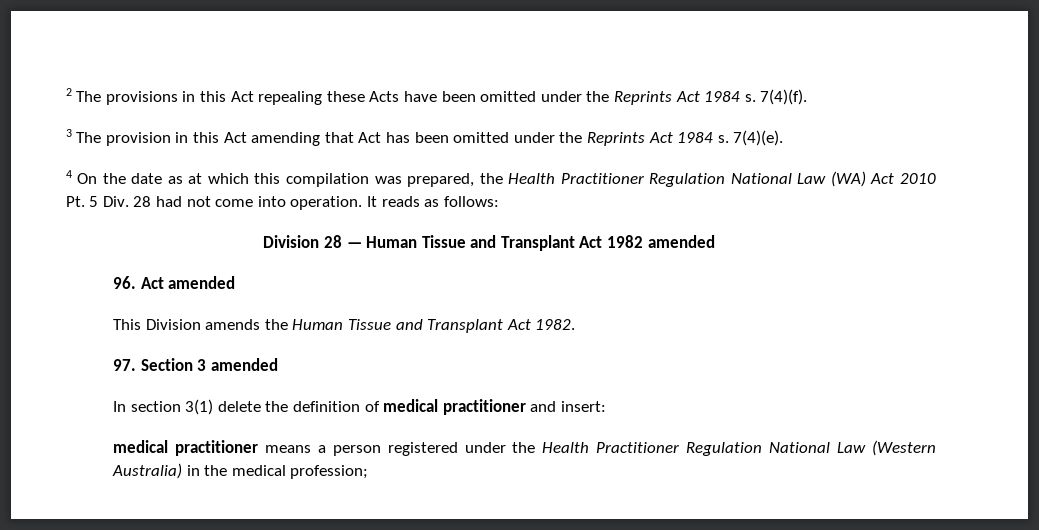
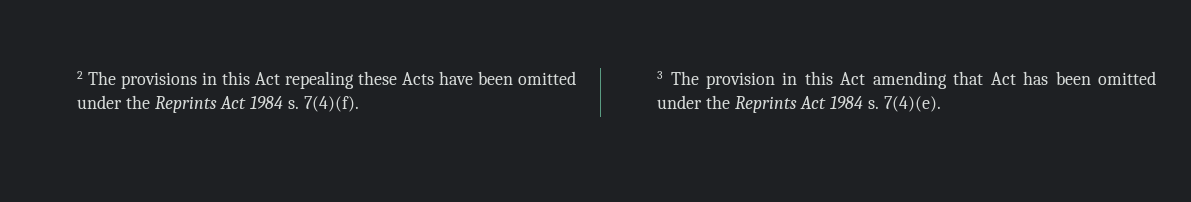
- 4 On the date as at which this compilation was prepared, the Health Practitioner Regulation National Law (WA) Act 2010 Pt. 5 Div. 28 had not come into operation. It reads as follows:
- Division 28 — Human Tissue and Transplant Act 1982 amended
- 96. Act amended
- This Division amends the Human Tissue and Transplant Act 1982.
- 97. Section 3 amended
- In section 3(1) delete the definition of medical practitioner and insert:
- medical practitioner means a person registered under the Health Practitioner Regulation National Law (Western Australia) in the medical profession;

